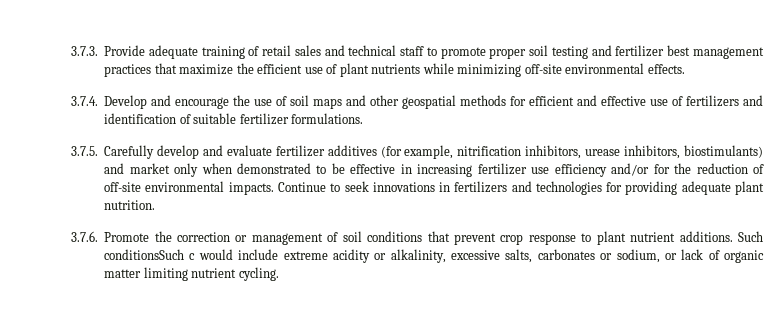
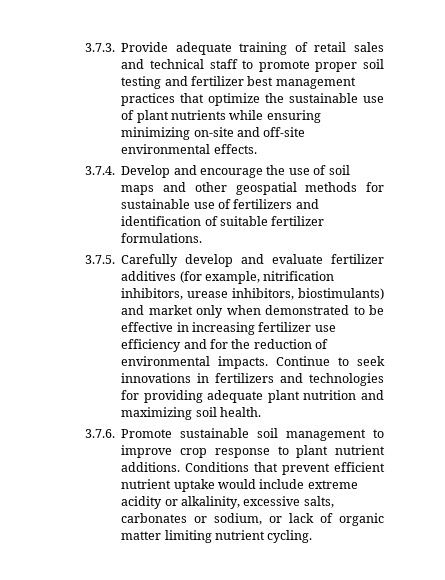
- 3.7.3. Provide adequate training of retail sales and technical staff to promote proper soil testing and fertilizer best management practices that maximize the efficient use of plant nutrients while minimizing off-site environmental effects.
+ 3.7.3. Provide adequate training of retail sales and technical staff to promote proper soil testing and fertilizer best management practices that optimize the sustainable use of plant nutrients while ensuring minimizing on-site and off-site environmental effects.
- 3.7.4. Develop and encourage the use of soil maps and other geospatial methods for efficient and effective use of fertilizers and identification of suitable fertilizer formulations.
+ 3.7.4. Develop and encourage the use of soil maps and other geospatial methods for sustainable use of fertilizers and identification of suitable fertilizer formulations.
- 3.7.5. Carefully develop and evaluate fertilizer additives (for example, nitrification inhibitors, urease inhibitors, biostimulants) and market only when demonstrated to be effective in increasing fertilizer use efficiency and/or for the reduction of off-site environmental impacts.
+ 3.7.5. Carefully develop and evaluate fertilizer additives (for example, nitrification inhibitors, urease inhibitors, biostimulants) and market only when demonstrated to be effective in increasing fertilizer use efficiency and for the reduction of environmental impacts.
- Continue to seek innovations in fertilizers and technologies for providing adequate plant nutrition.
- 3.7.6. Promote the correction or management of soil conditions that prevent crop response to plant nutrient additions.
+ Continue to seek innovations in fertilizers and technologies for providing adequate plant nutrition and maximizing soil health.
+ 3.7.6. Promote sustainable soil management to improve crop response to plant nutrient additions.
- Such conditionsSuch c would include extreme acidity or alkalinity, excessive salts, carbonates or sodium, or lack of organic matter limiting nutrient cycling.
+ Conditions that prevent efficient nutrient uptake would include extreme acidity or alkalinity, excessive salts, carbonates or sodium, or lack of organic matter limiting nutrient cycling.

